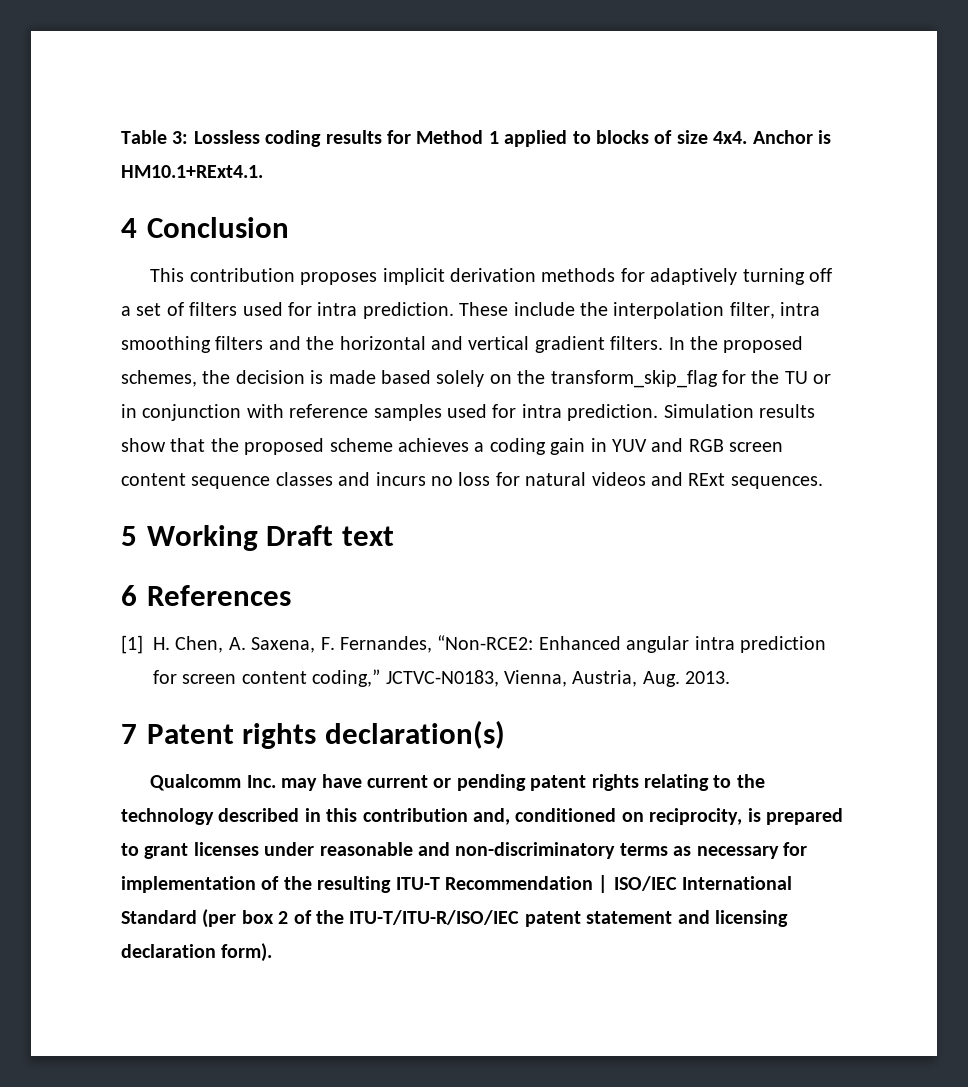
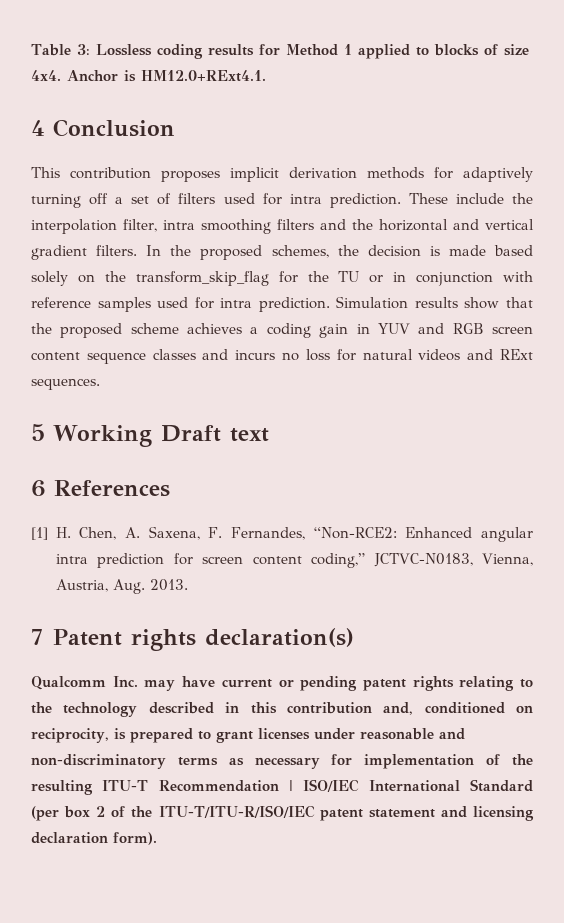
- Anchor is HM10.1+RExt4.1.
+ Anchor is HM12.0+RExt4.1.

